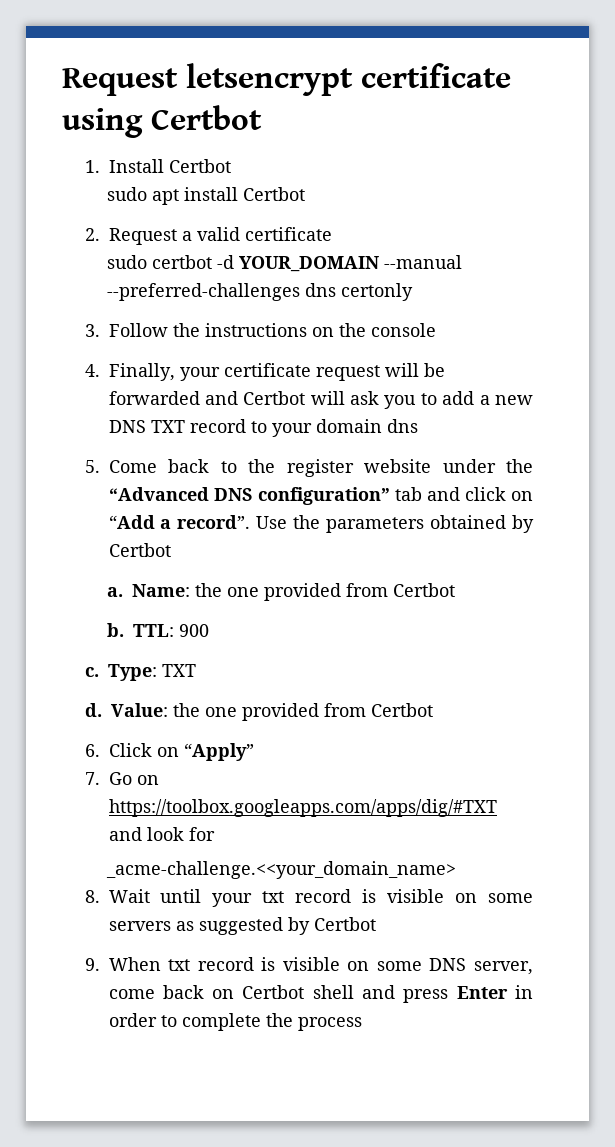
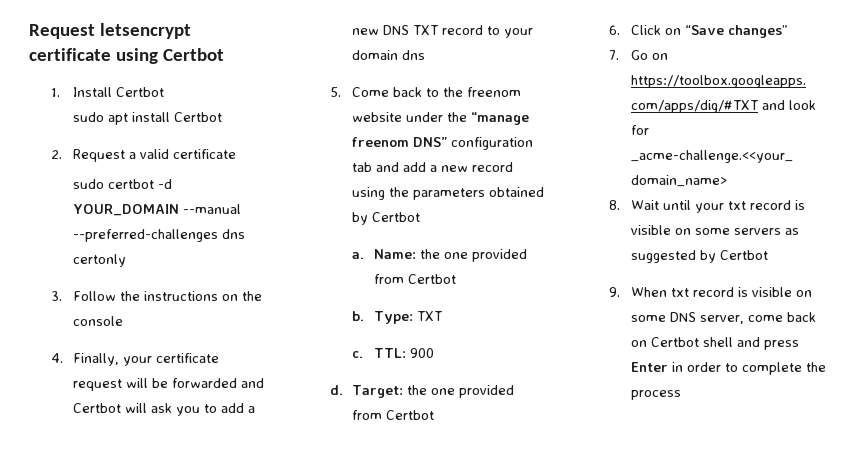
- 5. Come back to the register website under the “Advanced DNS configuration” tab and click on “Add a record”. Use the parameters obtained by Certbot
+ 5. Come back to the freenom website under the “manage freenom DNS” configuration tab and add a new record using the parameters obtained by Certbot
+ Type: TXT
+ c.
- c. Type: TXT
- d. Value: the one provided from Certbot
+ d. Target: the one provided from Certbot
- 6. Click on “Apply”
+ 6. Click on “Save changes”

